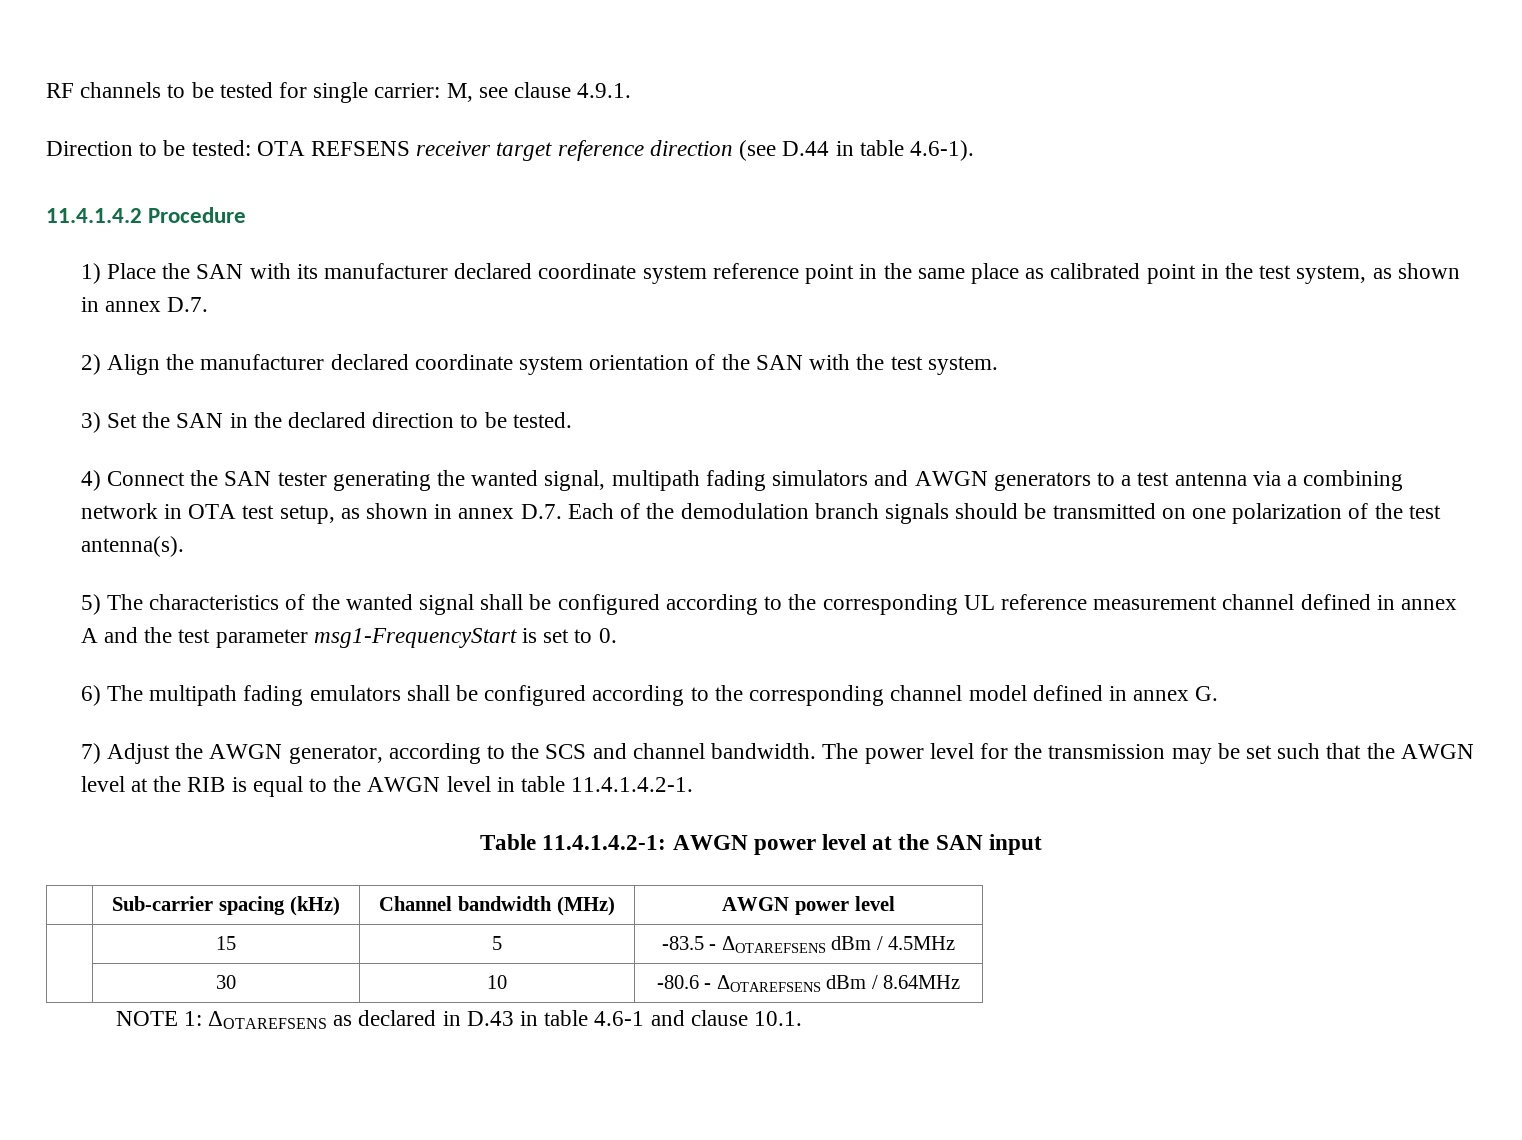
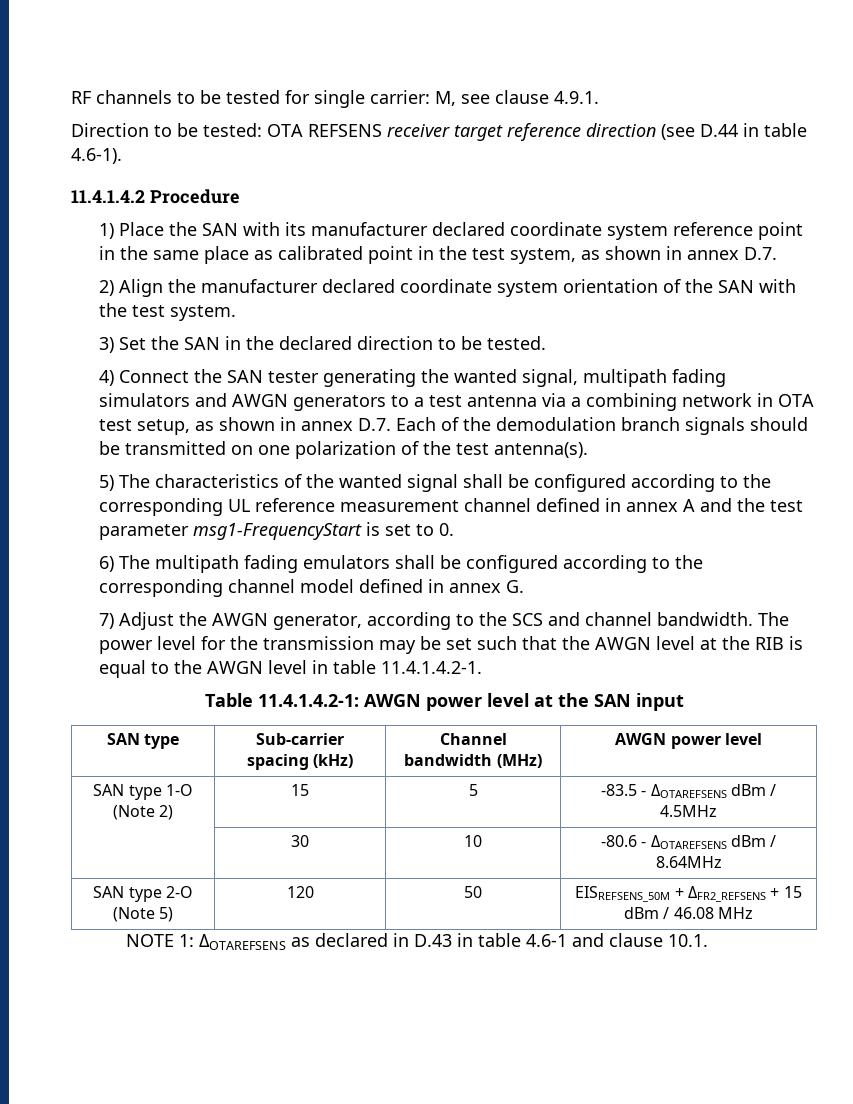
- | Sub-carrier spacing (kHz) | Channel bandwidth (MHz) | AWGN power level
+ SAN type | Sub-carrier spacing (kHz) | Channel bandwidth (MHz) | AWGN power level
- | 15 | 5 | -83.5 - ΔOTAREFSENS dBm / 4.5MHz
+ SAN type 1-O (Note 2) | 15 | 5 | -83.5 - ΔOTAREFSENS dBm / 4.5MHz
+ SAN type 2-O (Note 5) | 120 | 50 | EISREFSENS_50M + ΔFR2_REFSENS + 15 dBm / 46.08 MHz

